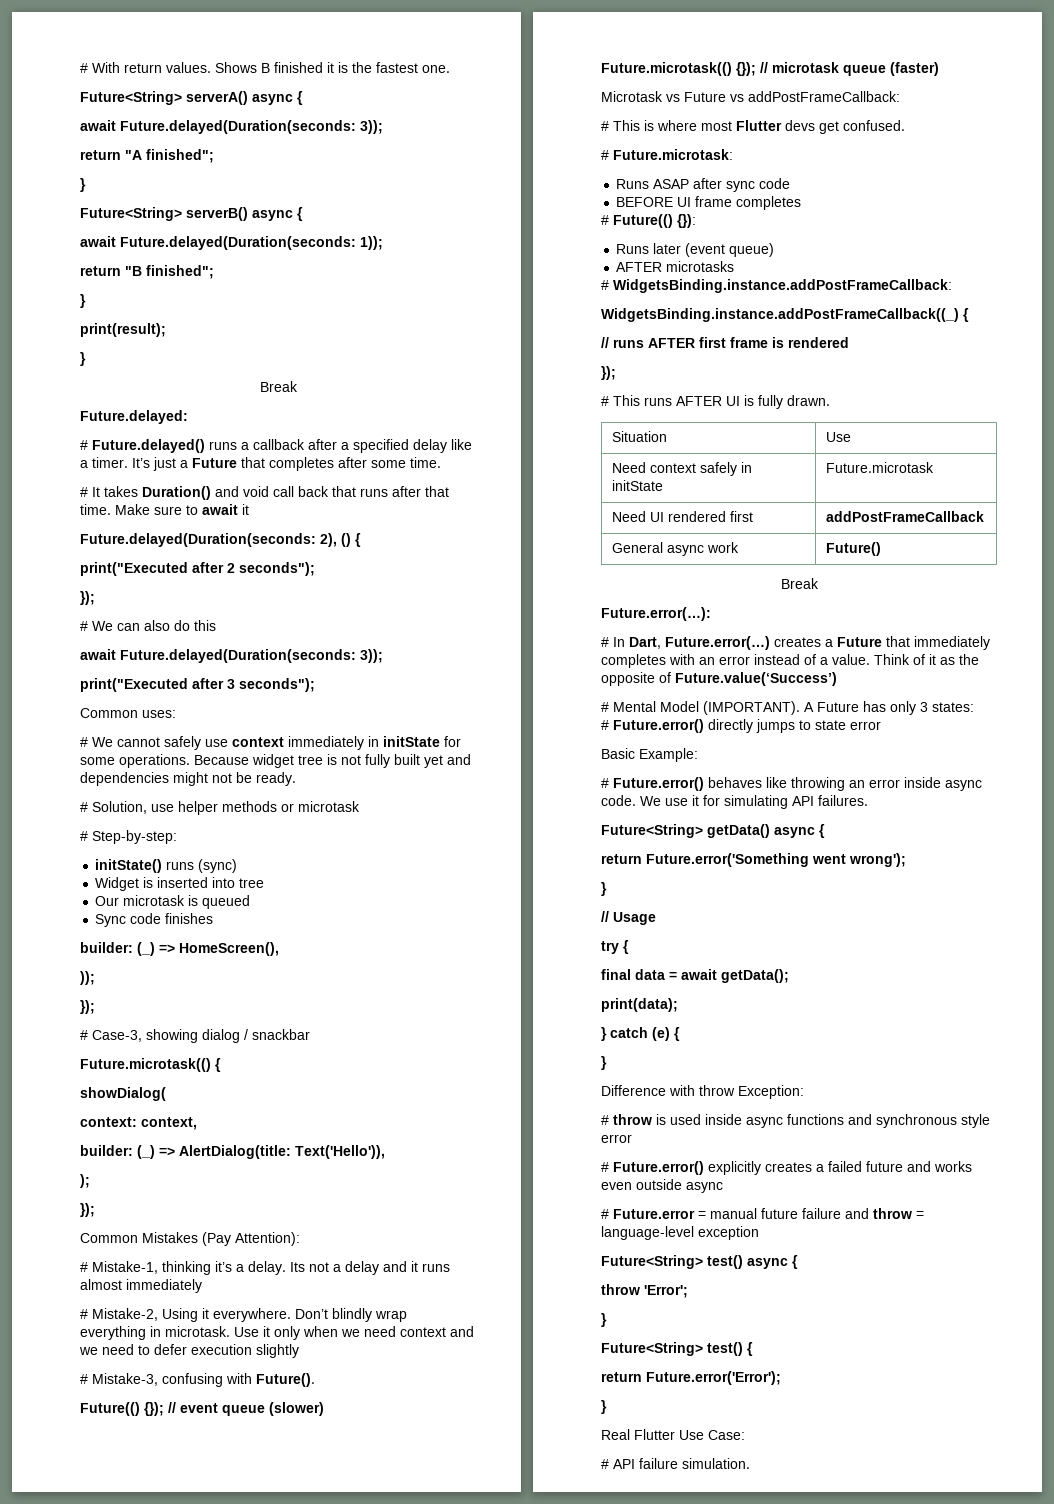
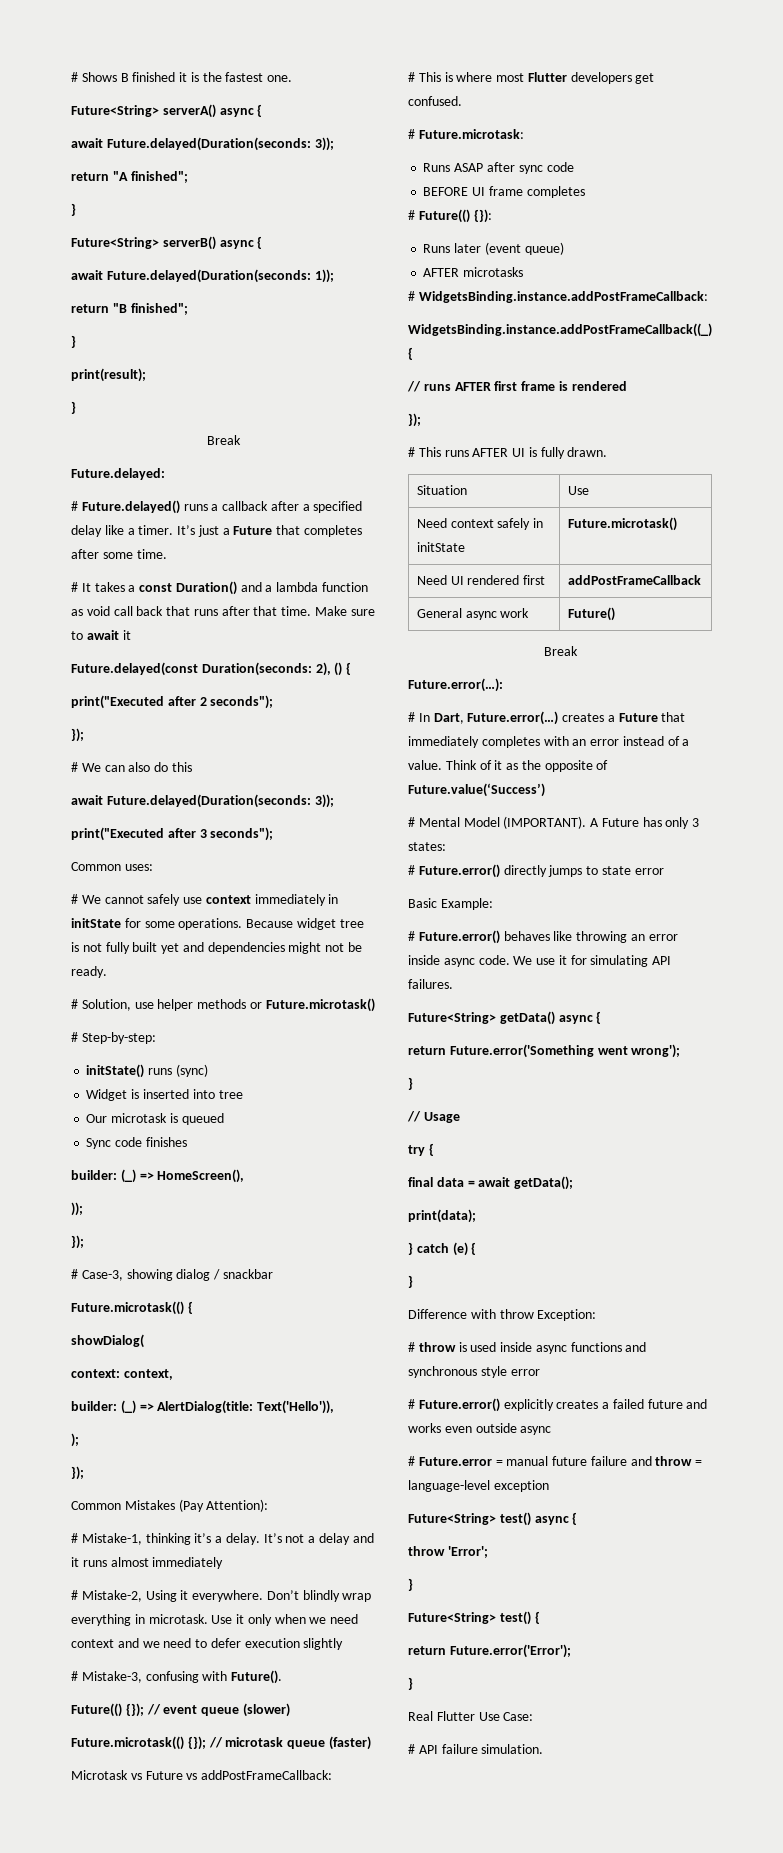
- # With return values. Shows B finished it is the fastest one.
+ # Shows B finished it is the fastest one.
- # It takes Duration() and void call back that runs after that time.
+ # It takes a const Duration() and a lambda function as void call back that runs after that time.
- Future.delayed(Duration(seconds: 2), () {
+ Future.delayed(const Duration(seconds: 2), () {
- # Solution, use helper methods or microtask
+ # Solution, use helper methods or Future.microtask()
- Its not a delay and it runs almost immediately
+ It’s not a delay and it runs almost immediately
- # This is where most Flutter devs get confused.
+ # This is where most Flutter developers get confused.
- Need context safely in initState | Future.microtask
+ Need context safely in initState | Future.microtask()

